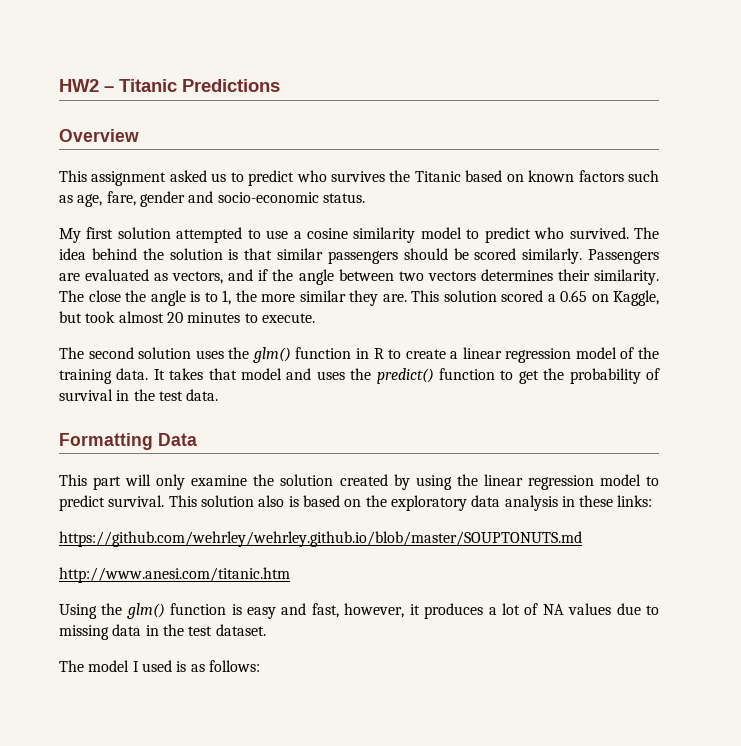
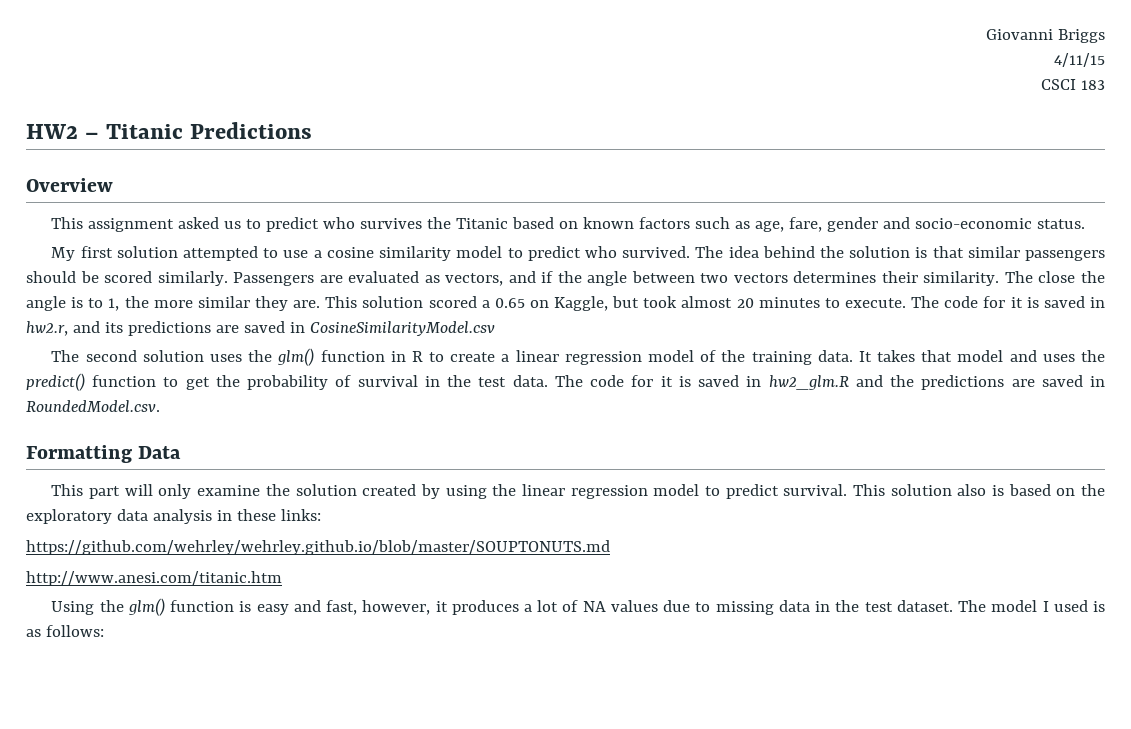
+ Giovanni Briggs
+ 4/11/15
+ CSCI 183
+ The code for it is saved in hw2.r, and its predictions are saved in CosineSimilarityModel.csv
+ The code for it is saved in hw2_glm.R and the predictions are saved in RoundedModel.csv.
- Using the glm() function is easy and fast, however, it produces a lot of NA values due to missing data in the test dataset.
- The model I used is as follows:
+ Using the glm() function is easy and fast, however, it produces a lot of NA values due to missing data in the test dataset. The model I used is as follows:

